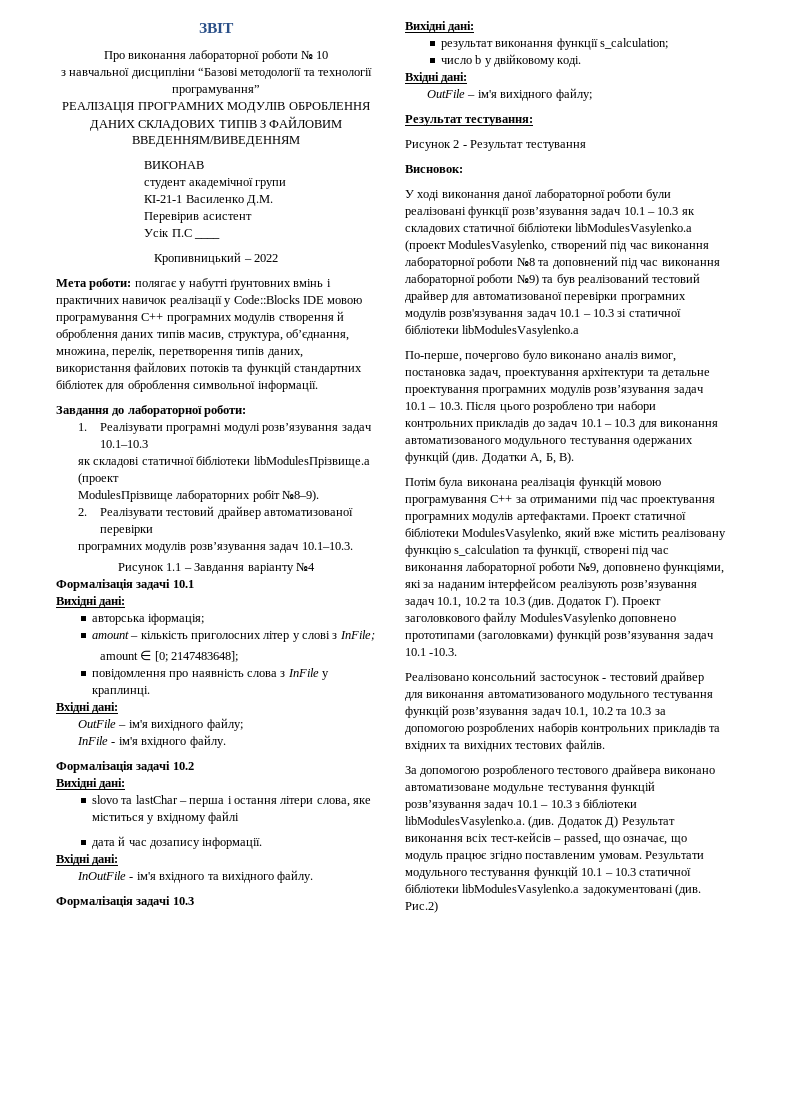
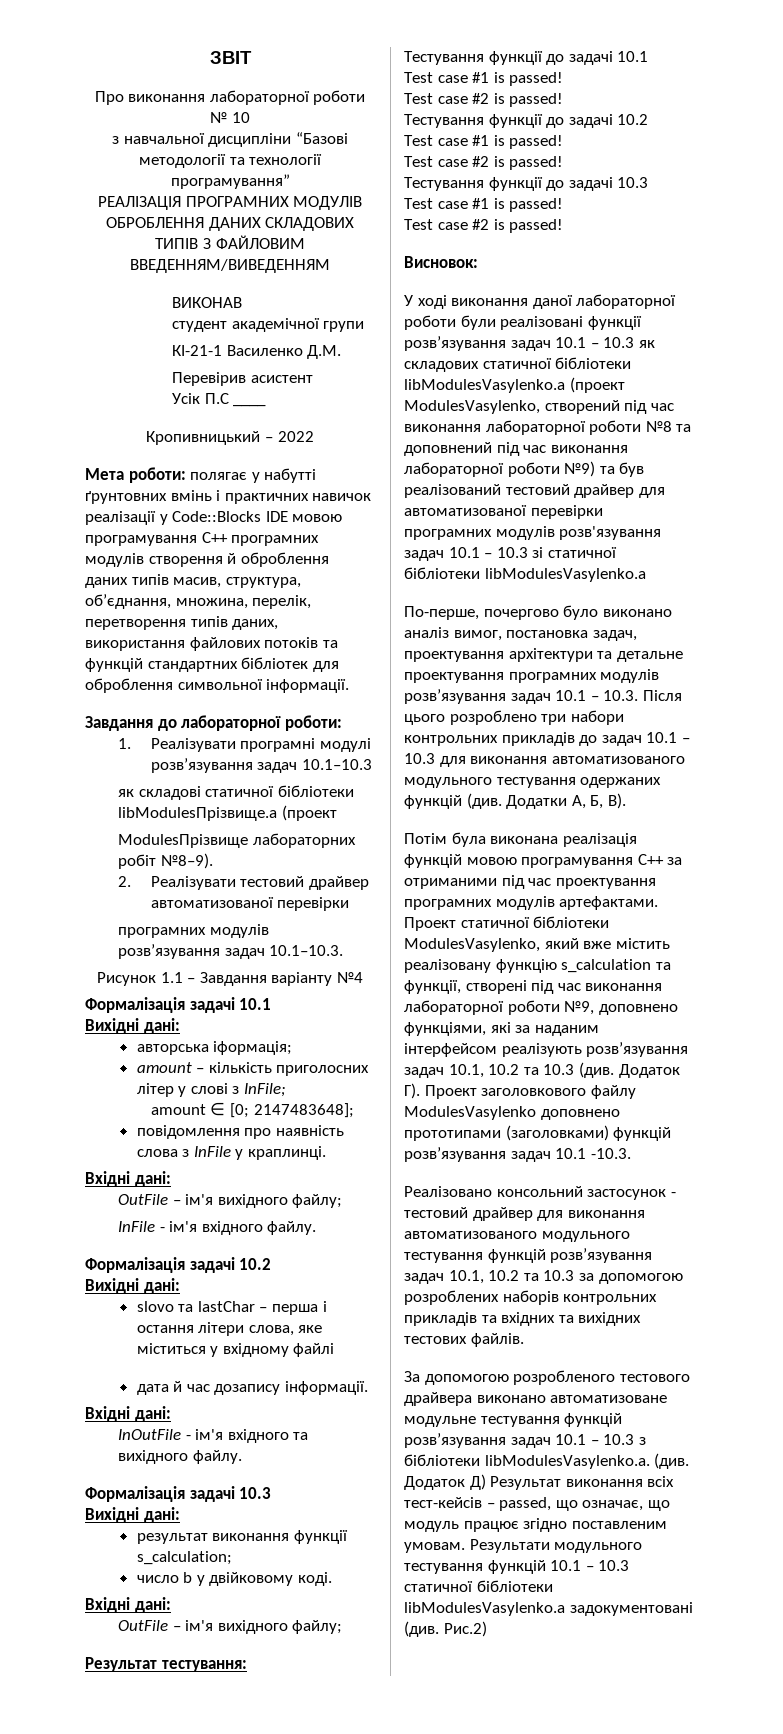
- Рисунок 2 - Результат тестування
+ Тестування функцiї до задачi 10.1
+ Test case #1 is passed!
+ Test case #2 is passed!
+ Тестування функцiї до задачi 10.2
+ Test case #1 is passed!
+ Test case #2 is passed!
+ Тестування функцiї до задачi 10.3
+ Test case #1 is passed!
+ Test case #2 is passed!

